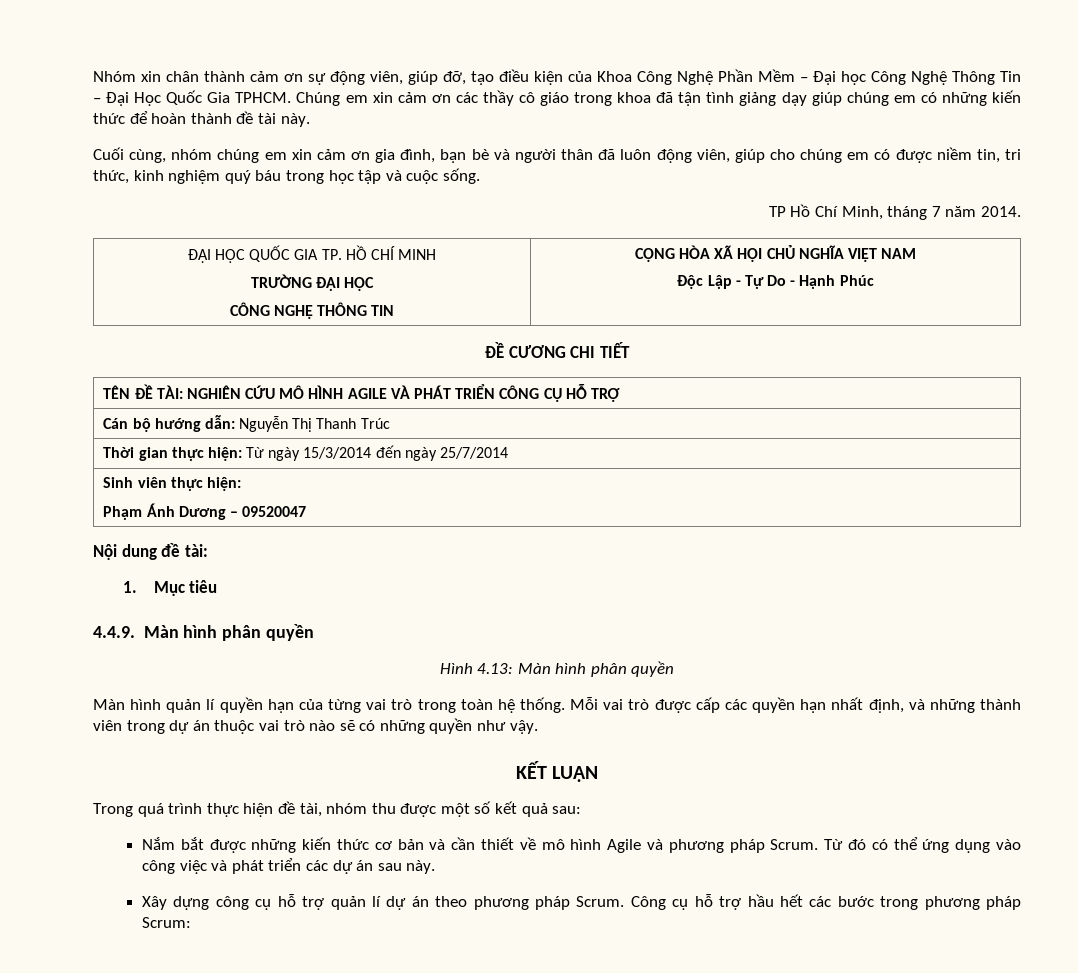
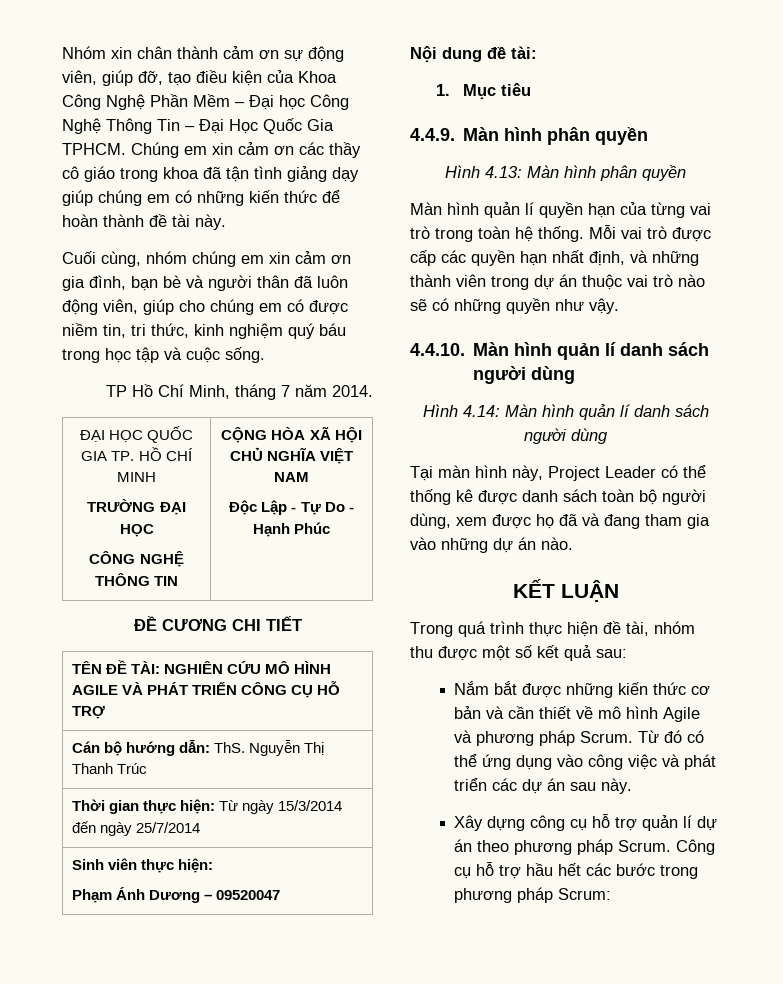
- Cán bộ hướng dẫn: Nguyễn Thị Thanh Trúc
+ Cán bộ hướng dẫn: ThS. Nguyễn Thị Thanh Trúc
+ 4.4.10. Màn hình quản lí danh sách người dùng
+ Hình 4.14: Màn hình quản lí danh sách người dùng
+ Tại màn hình này, Project Leader có thể thống kê được danh sách toàn bộ người dùng, xem được họ đã và đang tham gia vào những dự án nào.

